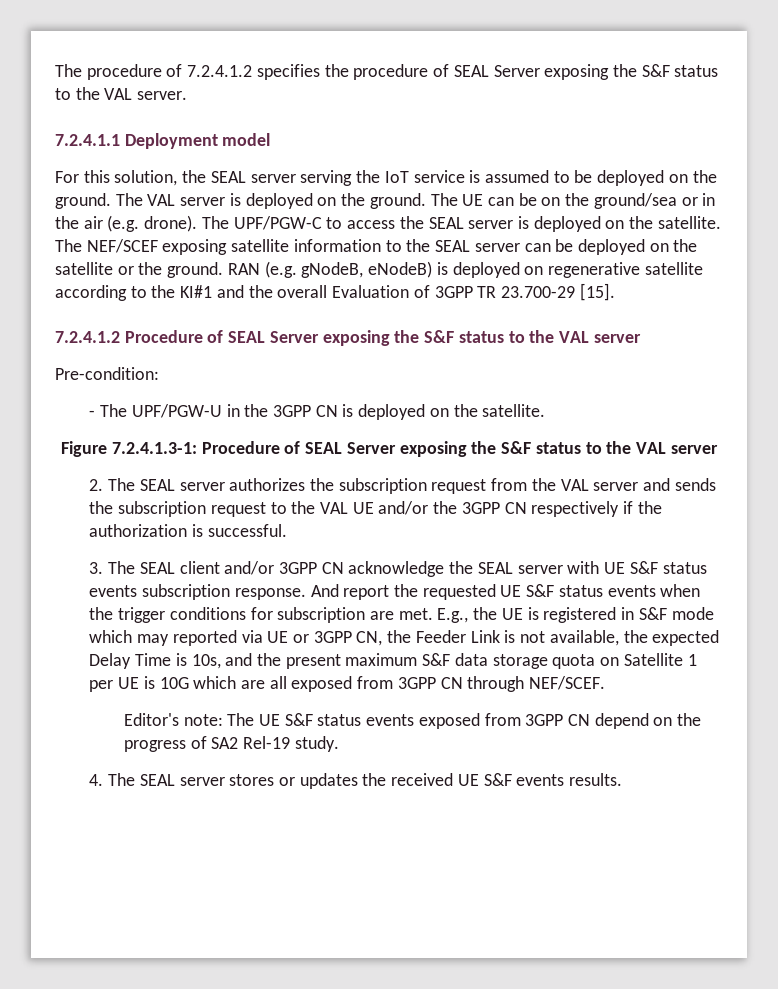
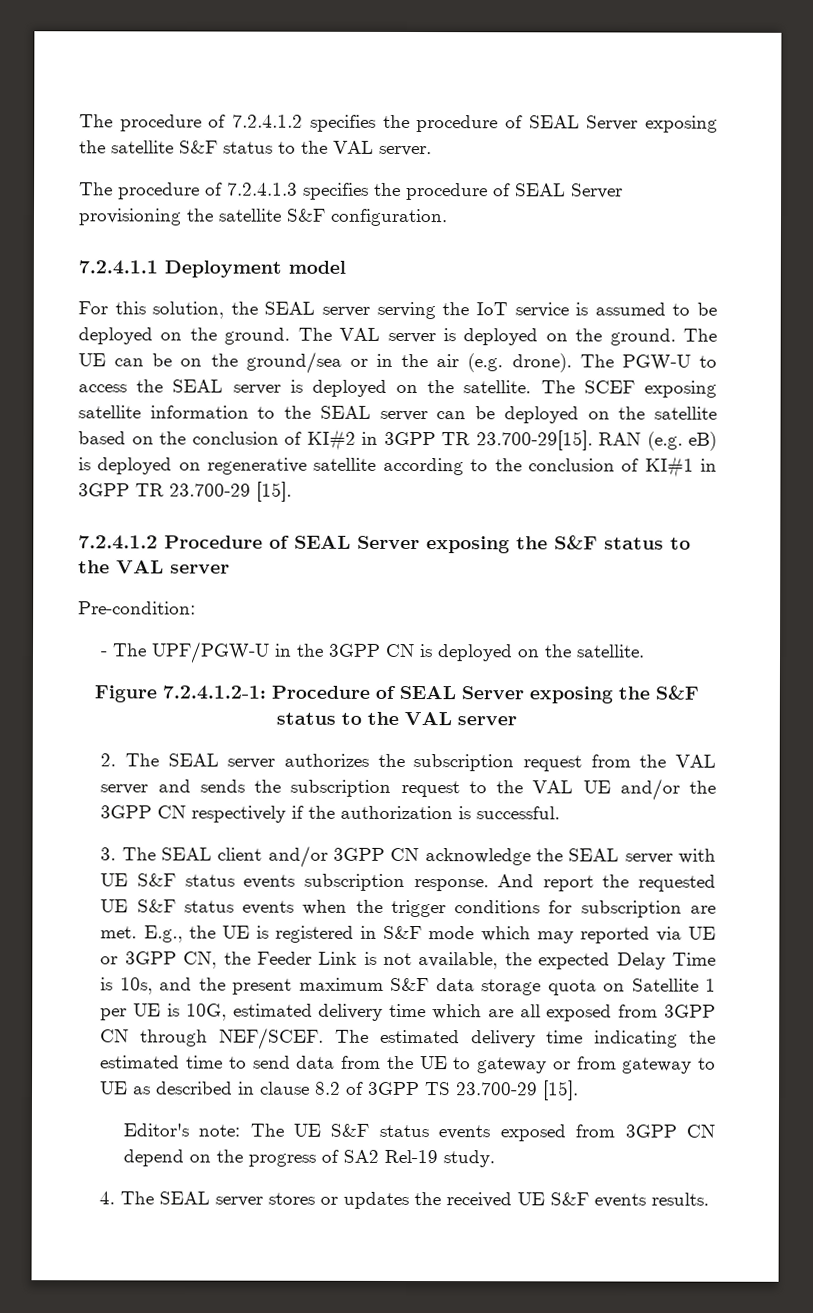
- The procedure of 7.2.4.1.2 specifies the procedure of SEAL Server exposing the S&F status to the VAL server.
+ The procedure of 7.2.4.1.2 specifies the procedure of SEAL Server exposing the satellite S&F status to the VAL server.
+ The procedure of 7.2.4.1.3 specifies the procedure of SEAL Server provisioning the satellite S&F configuration.
- The UPF/PGW-C to access the SEAL server is deployed on the satellite.
+ The PGW-U to access the SEAL server is deployed on the satellite.
- The NEF/SCEF exposing satellite information to the SEAL server can be deployed on the satellite or the ground. RAN (e.g. gNodeB, eNodeB) is deployed on regenerative satellite according to the KI#1 and the overall Evaluation of 3GPP TR 23.700-29 [15].
+ The SCEF exposing satellite information to the SEAL server can be deployed on the satellite based on the conclusion of KI#2 in 3GPP TR 23.700-29[15]. RAN (e.g. eB) is deployed on regenerative satellite according to the conclusion of KI#1 in 3GPP TR 23.700-29 [15].
- Figure 7.2.4.1.3-1: Procedure of SEAL Server exposing the S&F status to the VAL server
+ Figure 7.2.4.1.2-1: Procedure of SEAL Server exposing the S&F status to the VAL server
- E.g., the UE is registered in S&F mode which may reported via UE or 3GPP CN, the Feeder Link is not available, the expected Delay Time is 10s, and the present maximum S&F data storage quota on Satellite 1 per UE is 10G which are all exposed from 3GPP CN through NEF/SCEF.
+ E.g., the UE is registered in S&F mode which may reported via UE or 3GPP CN, the Feeder Link is not available, the expected Delay Time is 10s, and the present maximum S&F data storage quota on Satellite 1 per UE is 10G, estimated delivery time which are all exposed from 3GPP CN through NEF/SCEF. The estimated delivery time indicating the estimated time to send data from the UE to gateway or from gateway to UE as described in clause 8.2 of 3GPP TS 23.700-29 [15].

